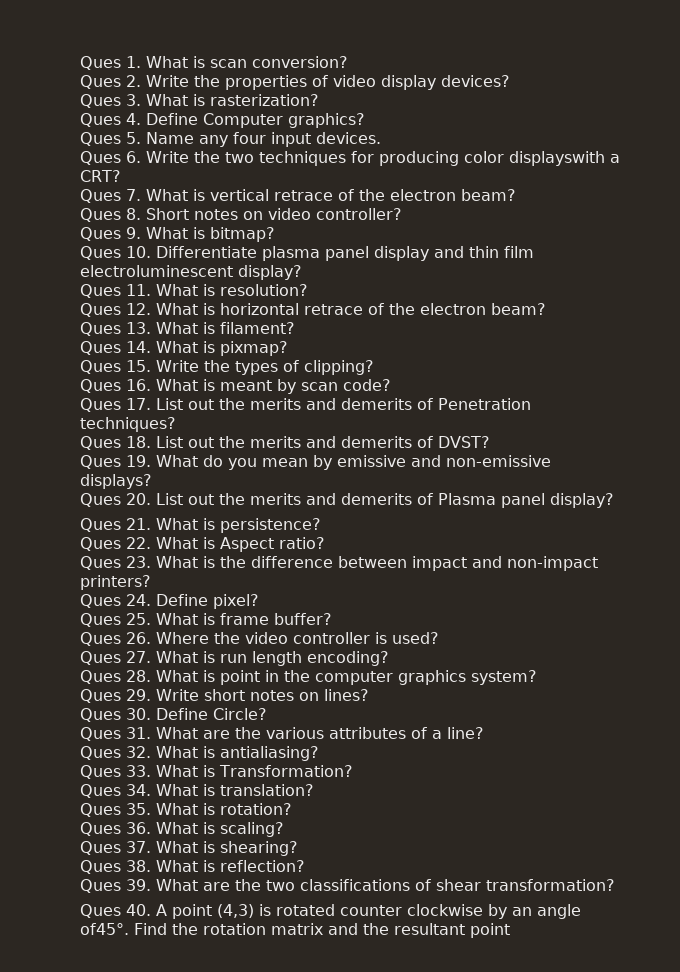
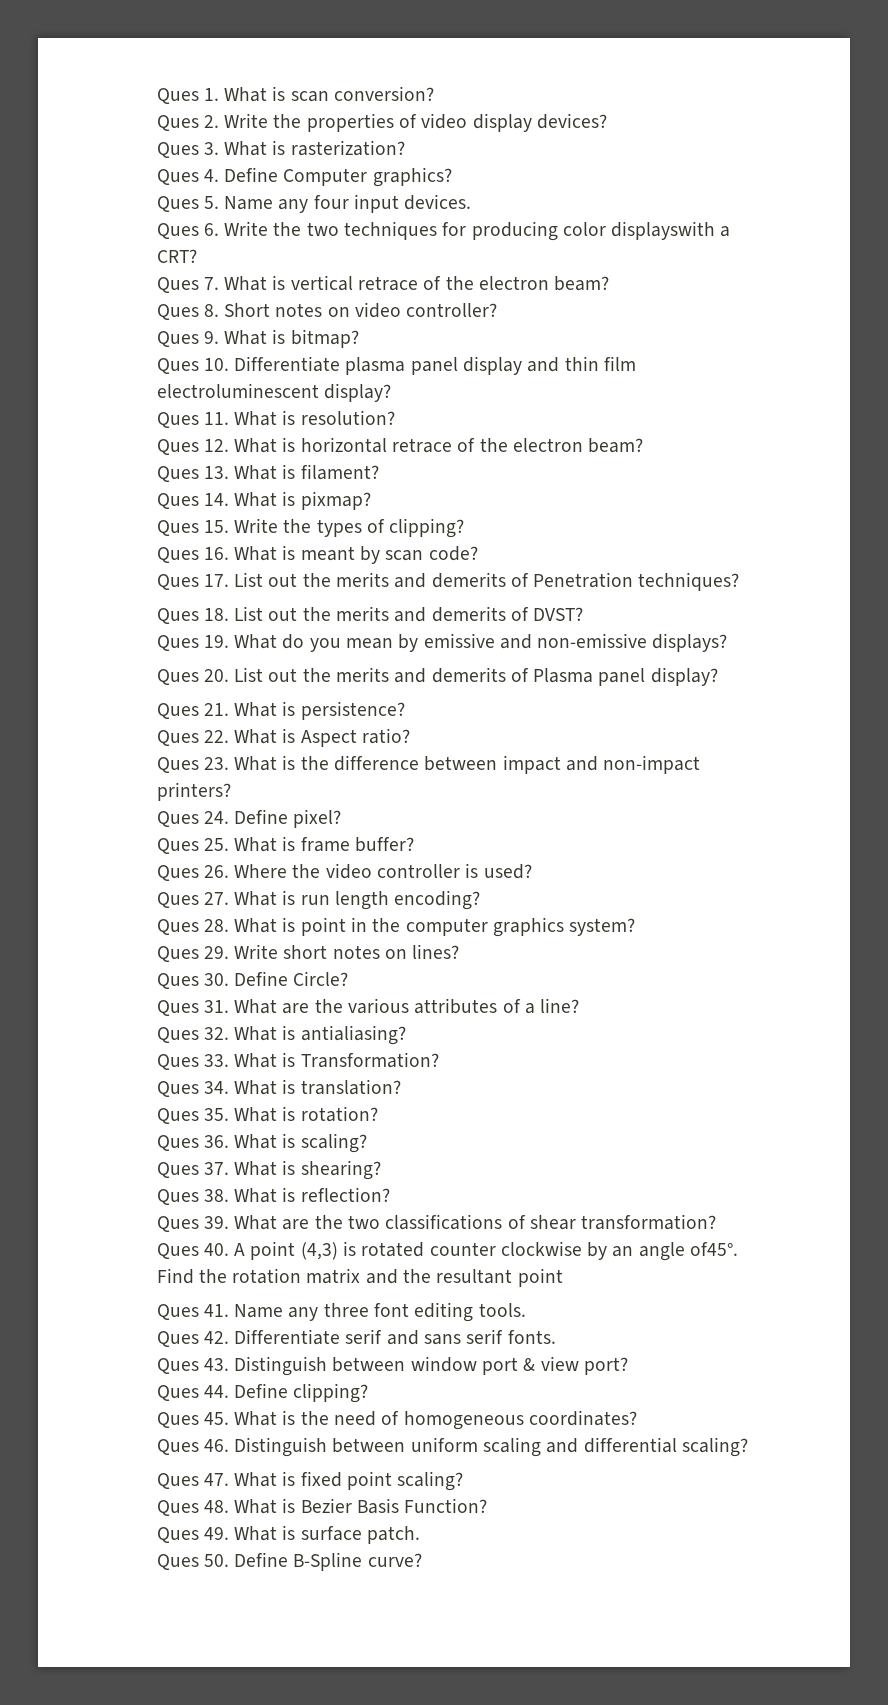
+ Ques 41. Name any three font editing tools.
+ Ques 42. Differentiate serif and sans serif fonts.
+ Ques 43. Distinguish between window port & view port?
+ Ques 44. Define clipping?
+ Ques 45. What is the need of homogeneous coordinates?
+ Ques 46. Distinguish between uniform scaling and differential scaling?
+ Ques 47. What is fixed point scaling?
+ Ques 48. What is Bezier Basis Function?
+ Ques 49. What is surface patch.
+ Ques 50. Define B-Spline curve?

